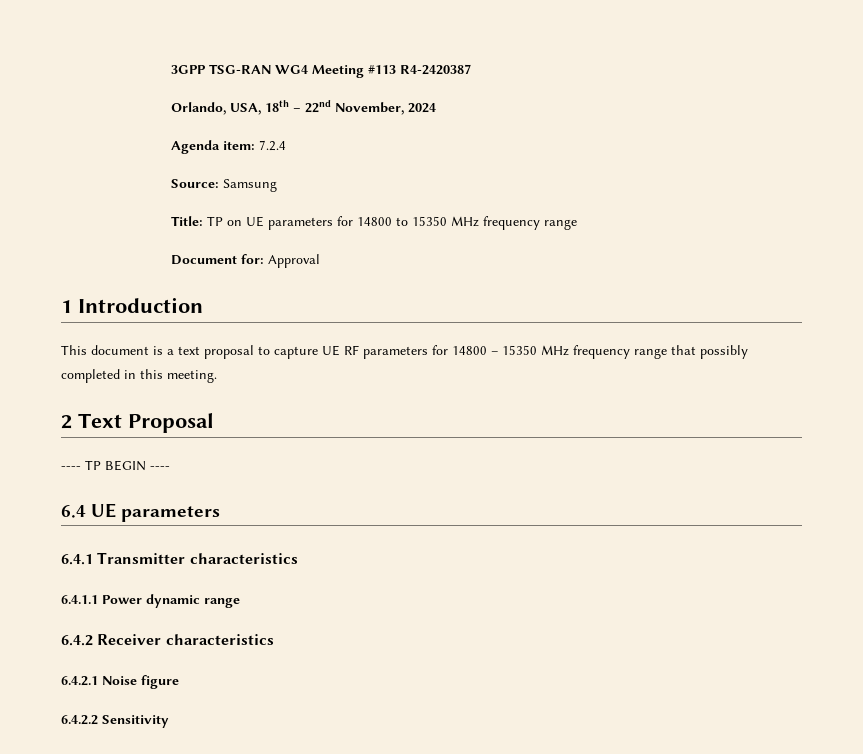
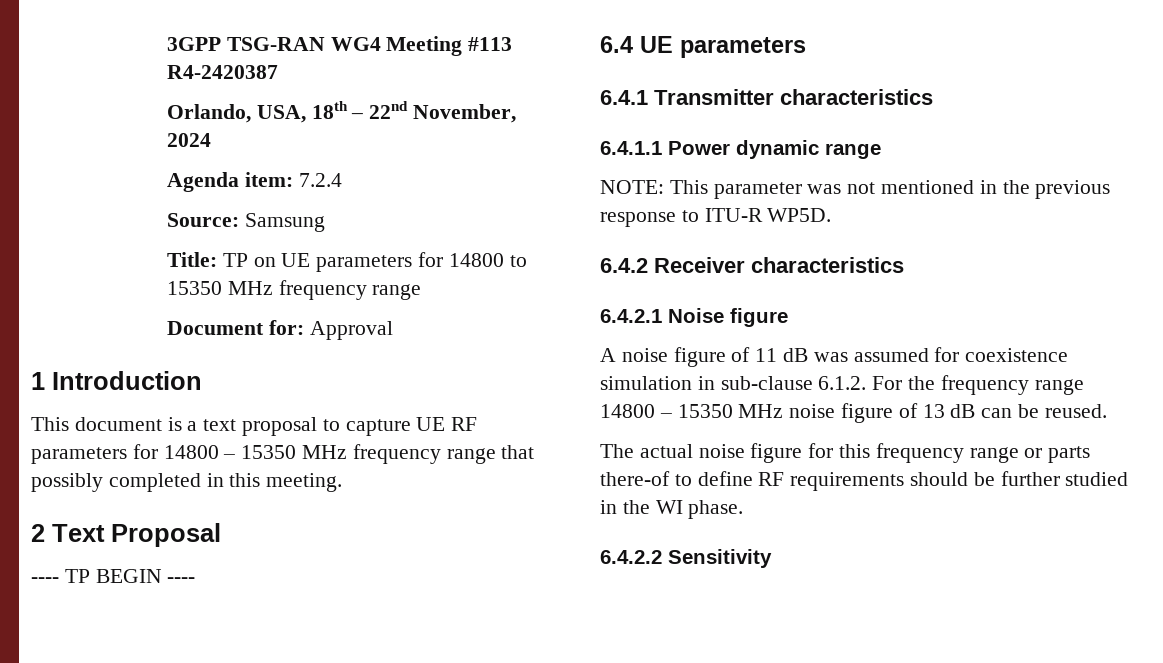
+ NOTE: This parameter was not mentioned in the previous response to ITU-R WP5D.
+ A noise figure of 11 dB was assumed for coexistence simulation in sub-clause 6.1.2. For the frequency range 14800 – 15350 MHz noise figure of 13 dB can be reused.
+ The actual noise figure for this frequency range or parts there-of to define RF requirements should be further studied in the WI phase.

